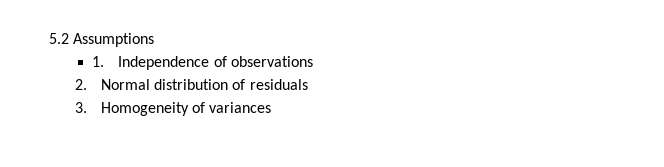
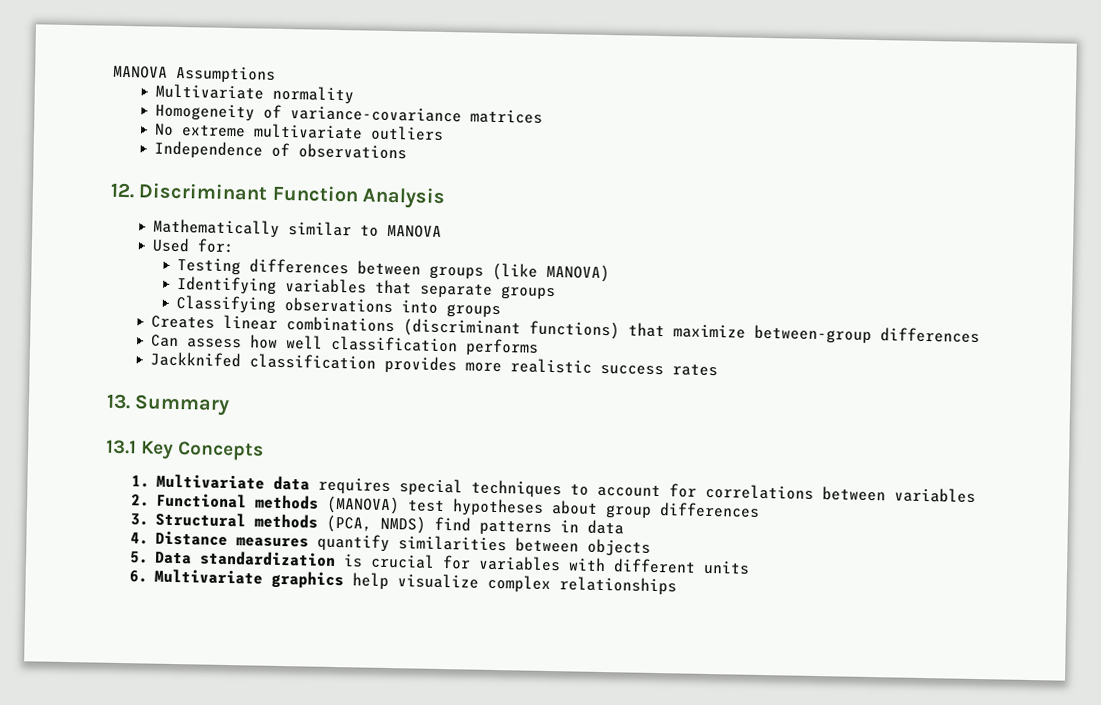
- 5.2 Assumptions
+ MANOVA Assumptions
- 1. Independence of observations
- 2. Normal distribution of residuals
- 3. Homogeneity of variances
+ Multivariate normality
+ Homogeneity of variance-covariance matrices
+ No extreme multivariate outliers
+ Independence of observations
+ 12. Discriminant Function Analysis
+ Mathematically similar to MANOVA
+ Used for:
+ Testing differences between groups (like MANOVA)
+ Identifying variables that separate groups
+ Classifying observations into groups
+ Creates linear combinations (discriminant functions) that maximize between-group differences
+ Can assess how well classification performs
+ Jackknifed classification provides more realistic success rates
+ 13. Summary
+ 13.1 Key Concepts
+ 1. Multivariate data requires special techniques to account for correlations between variables
+ 2. Functional methods (MANOVA) test hypotheses about group differences
+ 3. Structural methods (PCA, NMDS) find patterns in data
+ 4. Distance measures quantify similarities between objects
+ 5. Data standardization is crucial for variables with different units
+ 6. Multivariate graphics help visualize complex relationships

